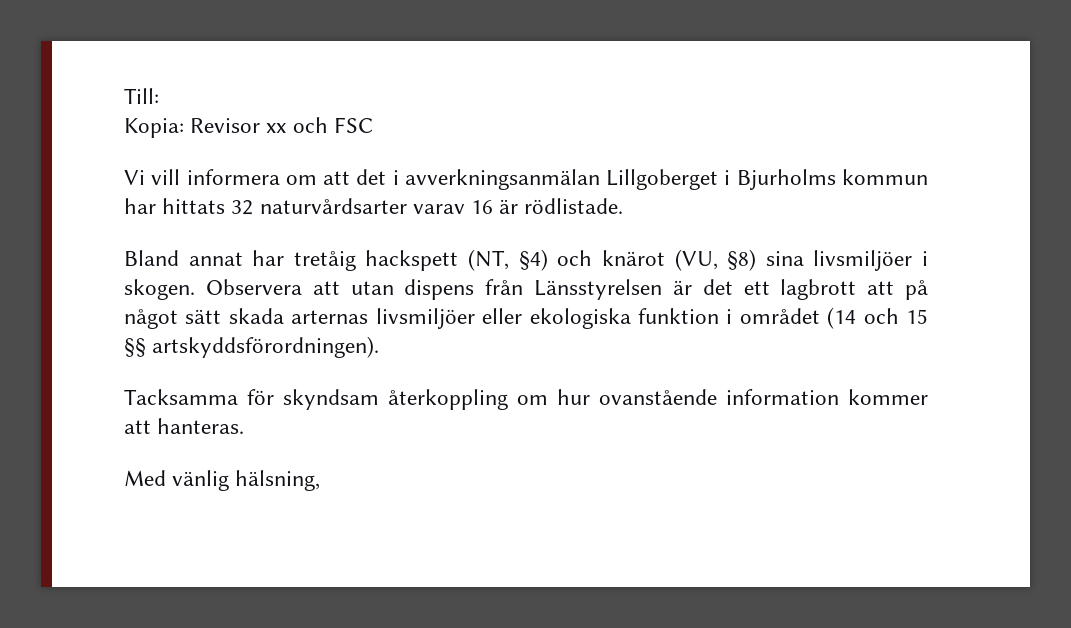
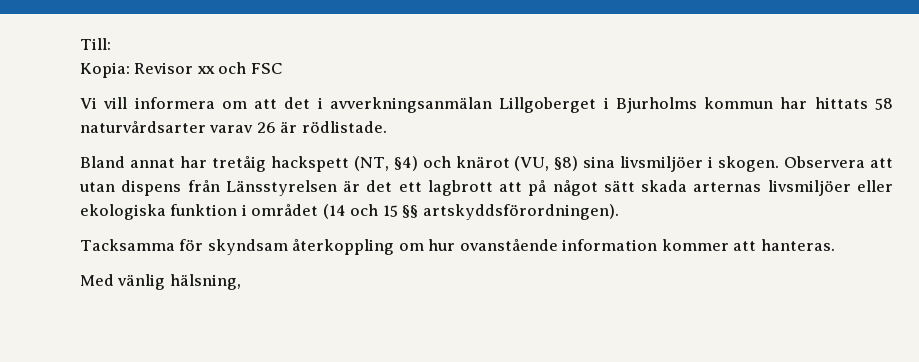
- Vi vill informera om att det i avverkningsanmälan Lillgoberget i Bjurholms kommun har hittats 32 naturvårdsarter varav 16 är rödlistade.
+ Vi vill informera om att det i avverkningsanmälan Lillgoberget i Bjurholms kommun har hittats 58 naturvårdsarter varav 26 är rödlistade.

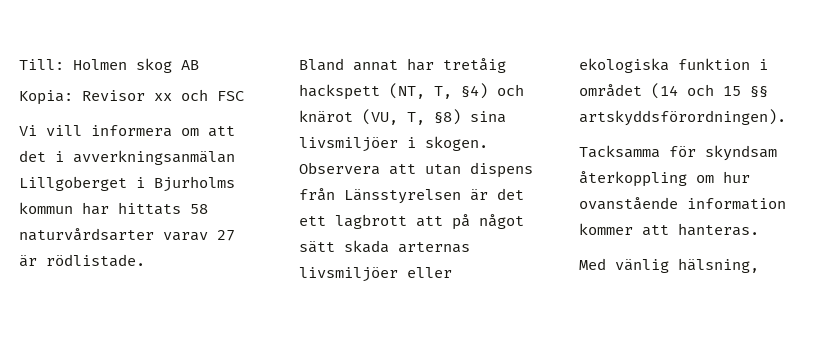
- Till:
+ Till: Holmen skog AB
- Vi vill informera om att det i avverkningsanmälan Lillgoberget i Bjurholms kommun har hittats 58 naturvårdsarter varav 26 är rödlistade.
+ Vi vill informera om att det i avverkningsanmälan Lillgoberget i Bjurholms kommun har hittats 58 naturvårdsarter varav 27 är rödlistade.
- Bland annat har tretåig hackspett (NT, §4) och knärot (VU, §8) sina livsmiljöer i skogen.
+ Bland annat har tretåig hackspett (NT, T, §4) och knärot (VU, T, §8) sina livsmiljöer i skogen.

